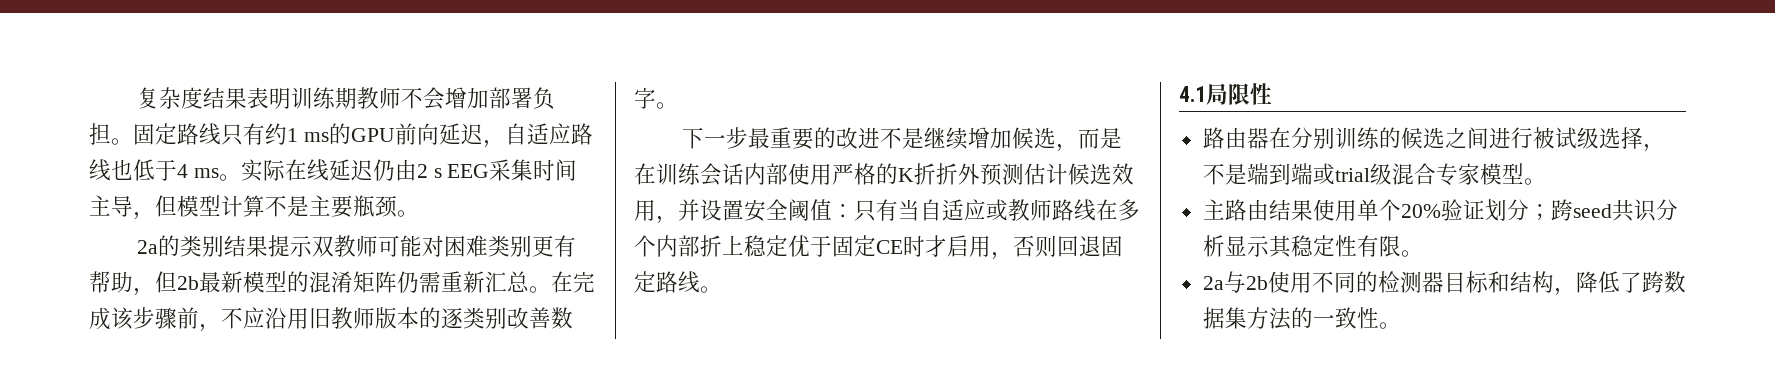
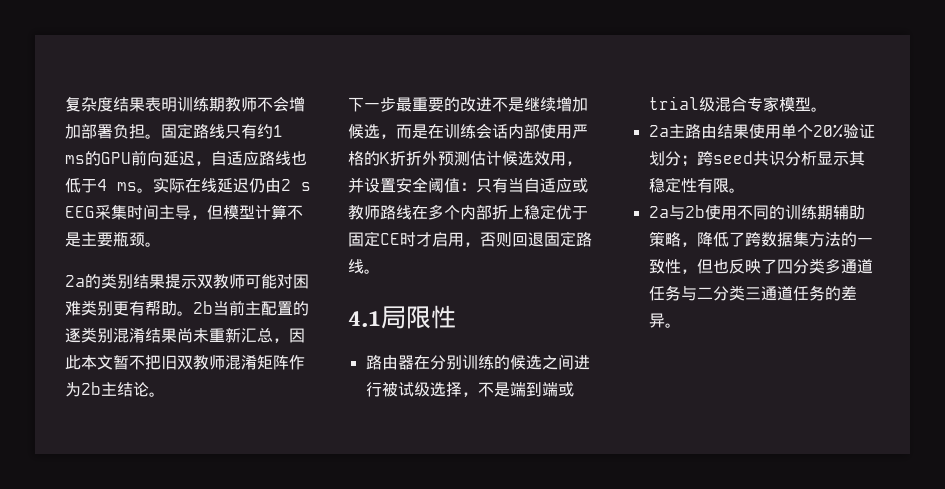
- 2a的类别结果提示双教师可能对困难类别更有帮助，但2b最新模型的混淆矩阵仍需重新汇总。在完成该步骤前，不应沿用旧教师版本的逐类别改善数字。
+ 2a的类别结果提示双教师可能对困难类别更有帮助。2b当前主配置的逐类别混淆结果尚未重新汇总，因此本文暂不把旧双教师混淆矩阵作为2b主结论。
- 主路由结果使用单个20%验证划分；跨seed共识分析显示其稳定性有限。
+ 2a主路由结果使用单个20%验证划分；跨seed共识分析显示其稳定性有限。
- 2a与2b使用不同的检测器目标和结构，降低了跨数据集方法的一致性。
+ 2a与2b使用不同的训练期辅助策略，降低了跨数据集方法的一致性，但也反映了四分类多通道任务与二分类三通道任务的差异。

